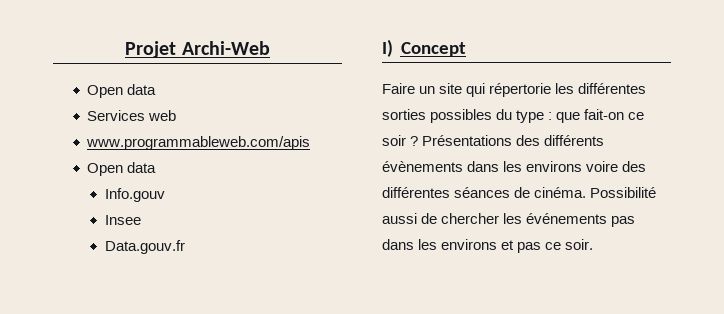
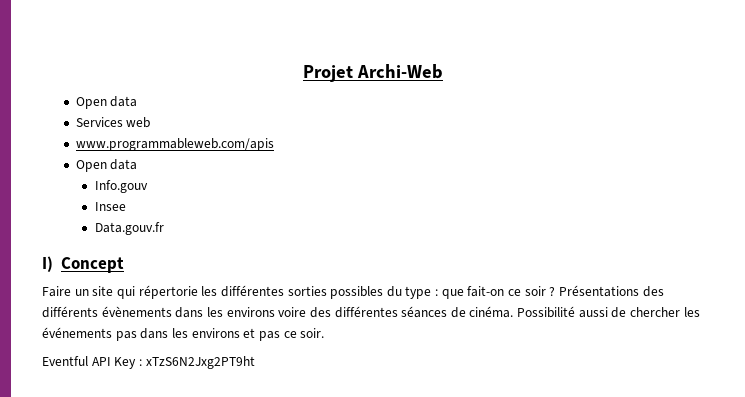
+ Eventful API Key : xTzS6N2Jxg2PT9ht

